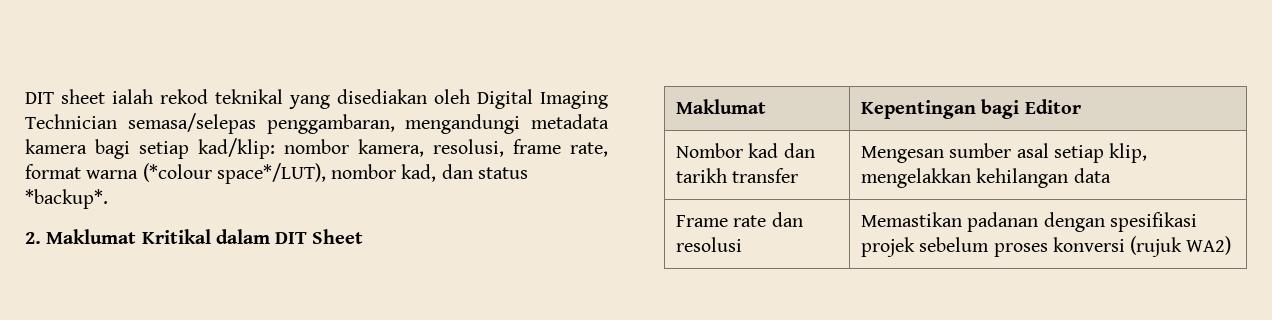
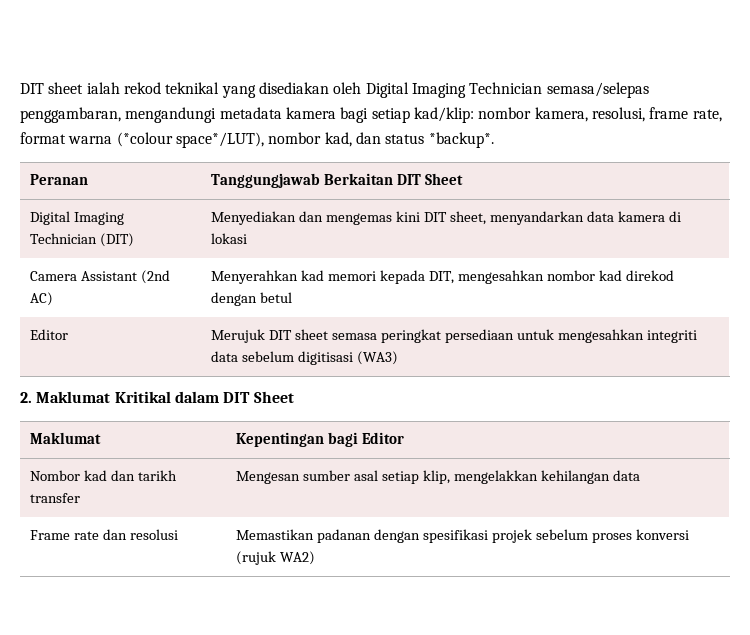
+ Peranan | Tanggungjawab Berkaitan DIT Sheet
+ Digital Imaging Technician (DIT) | Menyediakan dan mengemas kini DIT sheet, menyandarkan data kamera di lokasi
+ Camera Assistant (2nd AC) | Menyerahkan kad memori kepada DIT, mengesahkan nombor kad direkod dengan betul
+ Editor | Merujuk DIT sheet semasa peringkat persediaan untuk mengesahkan integriti data sebelum digitisasi (WA3)

